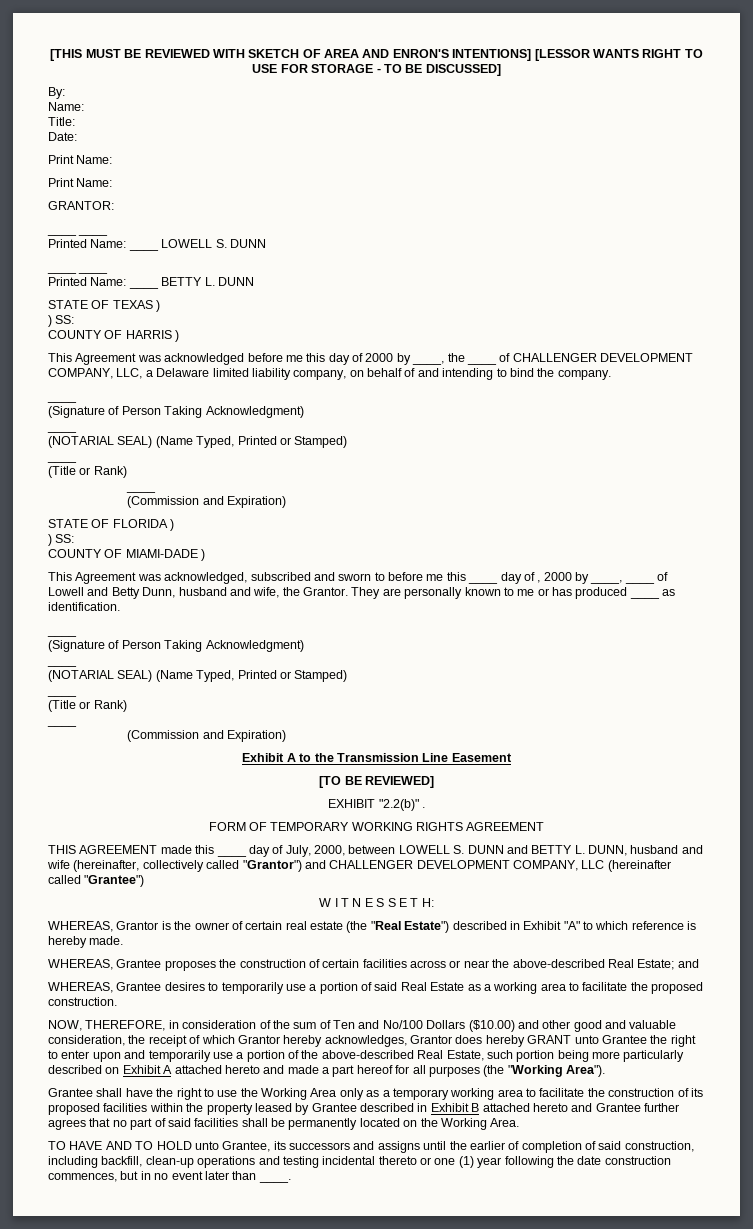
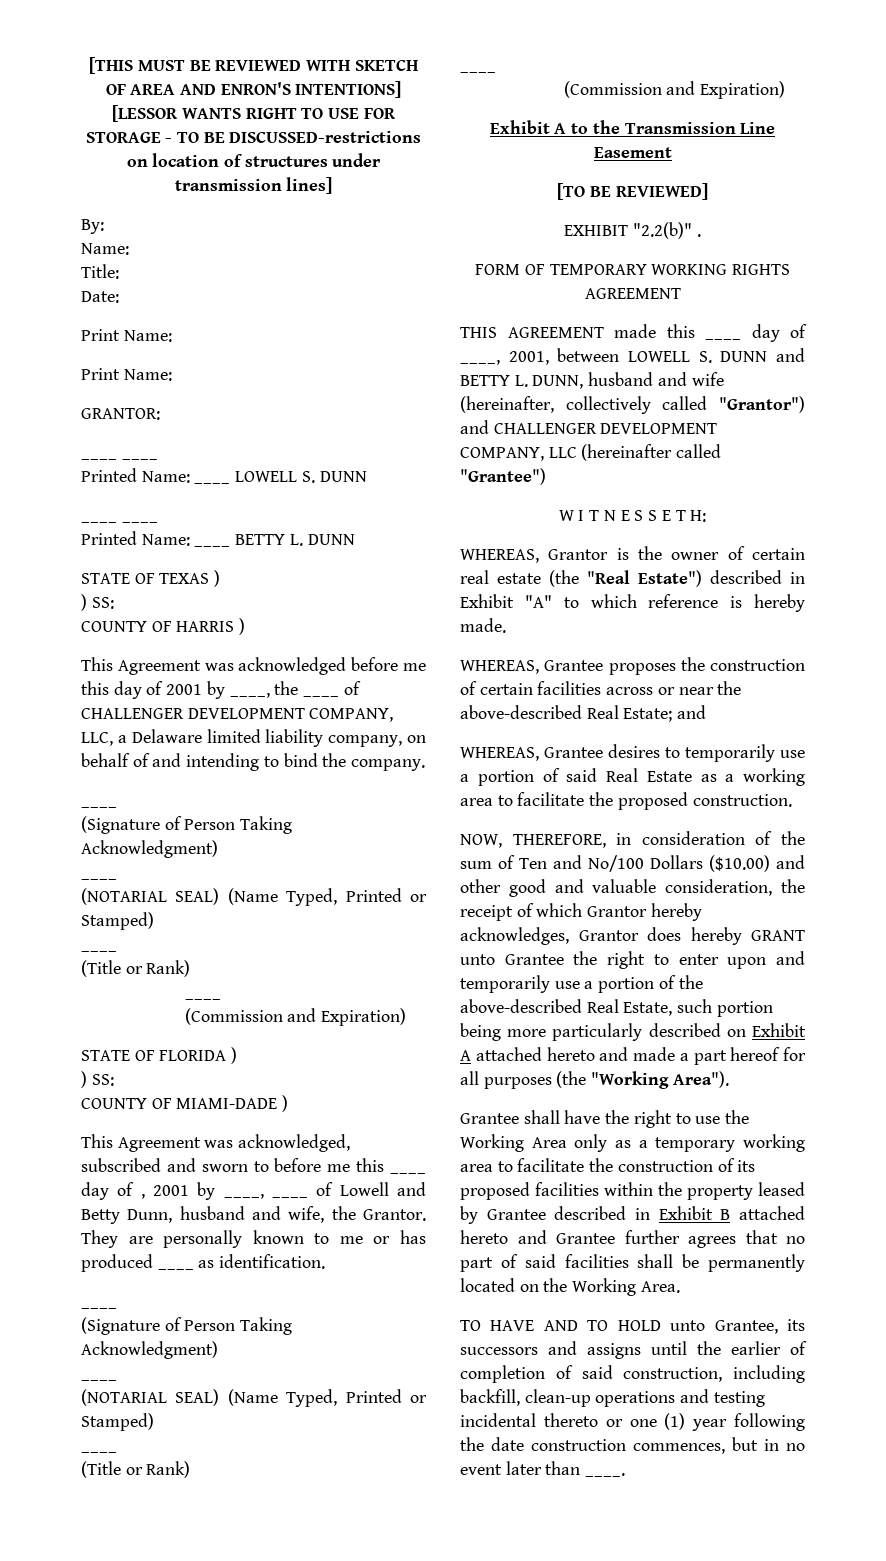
- [THIS MUST BE REVIEWED WITH SKETCH OF AREA AND ENRON'S INTENTIONS] [LESSOR WANTS RIGHT TO USE FOR STORAGE - TO BE DISCUSSED]
+ [THIS MUST BE REVIEWED WITH SKETCH OF AREA AND ENRON'S INTENTIONS] [LESSOR WANTS RIGHT TO USE FOR STORAGE - TO BE DISCUSSED-restrictions on location of structures under transmission lines]
- This Agreement was acknowledged before me this day of 2000 by ____, the ____ of CHALLENGER DEVELOPMENT COMPANY, LLC, a Delaware limited liability company, on behalf of and intending to bind the company.
+ This Agreement was acknowledged before me this day of 2001 by ____, the ____ of CHALLENGER DEVELOPMENT COMPANY, LLC, a Delaware limited liability company, on behalf of and intending to bind the company.
- This Agreement was acknowledged, subscribed and sworn to before me this ____ day of , 2000 by ____, ____ of Lowell and Betty Dunn, husband and wife, the Grantor.
+ This Agreement was acknowledged, subscribed and sworn to before me this ____ day of , 2001 by ____, ____ of Lowell and Betty Dunn, husband and wife, the Grantor.
- THIS AGREEMENT made this ____ day of July, 2000, between LOWELL S. DUNN and BETTY L. DUNN, husband and wife (hereinafter, collectively called "Grantor") and CHALLENGER DEVELOPMENT COMPANY, LLC (hereinafter called "Grantee")
+ THIS AGREEMENT made this ____ day of ____, 2001, between LOWELL S. DUNN and BETTY L. DUNN, husband and wife (hereinafter, collectively called "Grantor") and CHALLENGER DEVELOPMENT COMPANY, LLC (hereinafter called "Grantee")

